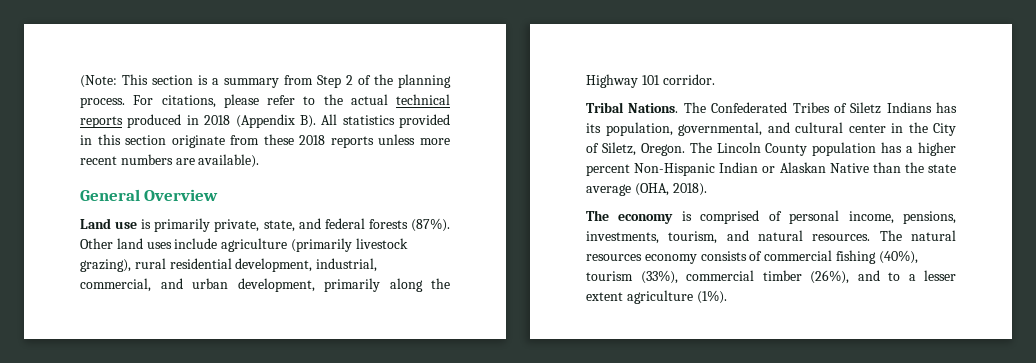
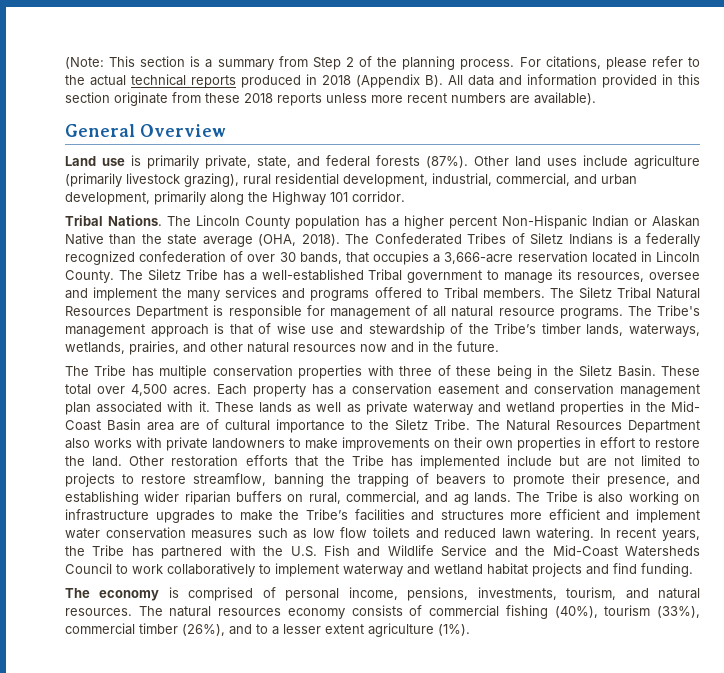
- For citations, please refer to the actual technical reports produced in 2018 (Appendix B). All statistics provided in this section originate from these 2018 reports unless more recent numbers are available).
+ For citations, please refer to the actual technical reports produced in 2018 (Appendix B). All data and information provided in this section originate from these 2018 reports unless more recent numbers are available).
- The Confederated Tribes of Siletz Indians has its population, governmental, and cultural center in the City of Siletz, Oregon. The Lincoln County population has a higher percent Non-Hispanic Indian or Alaskan Native than the state average (OHA, 2018).
+ The Lincoln County population has a higher percent Non-Hispanic Indian or Alaskan Native than the state average (OHA, 2018). The Confederated Tribes of Siletz Indians is a federally recognized confederation of over 30 bands, that occupies a 3,666-acre reservation located in Lincoln County. The Siletz Tribe has a well-established Tribal government to manage its resources, oversee and implement the many services and programs offered to Tribal members. The Siletz Tribal Natural Resources Department is responsible for management of all natural resource programs. The Tribe's management approach is that of wise use and stewardship of the Tribe’s timber lands, waterways, wetlands, prairies, and other natural resources now and in the future.
+ The Tribe has multiple conservation properties with three of these being in the Siletz Basin. These total over 4,500 acres. Each property has a conservation easement and conservation management plan associated with it. These lands as well as private waterway and wetland properties in the Mid- Coast Basin area are of cultural importance to the Siletz Tribe. The Natural Resources Department also works with private landowners to make improvements on their own properties in effort to restore the land. Other restoration efforts that the Tribe has implemented include but are not limited to projects to restore streamflow, banning the trapping of beavers to promote their presence, and establishing wider riparian buffers on rural, commercial, and ag lands. The Tribe is also working on infrastructure upgrades to make the Tribe’s facilities and structures more efficient and implement water conservation measures such as low flow toilets and reduced lawn watering. In recent years, the Tribe has partnered with the U.S. Fish and Wildlife Service and the Mid-Coast Watersheds Council to work collaboratively to implement waterway and wetland habitat projects and find funding.

